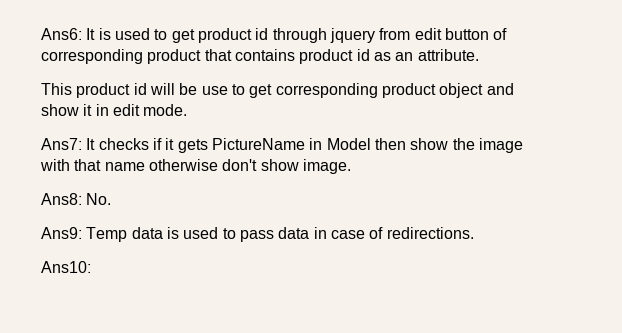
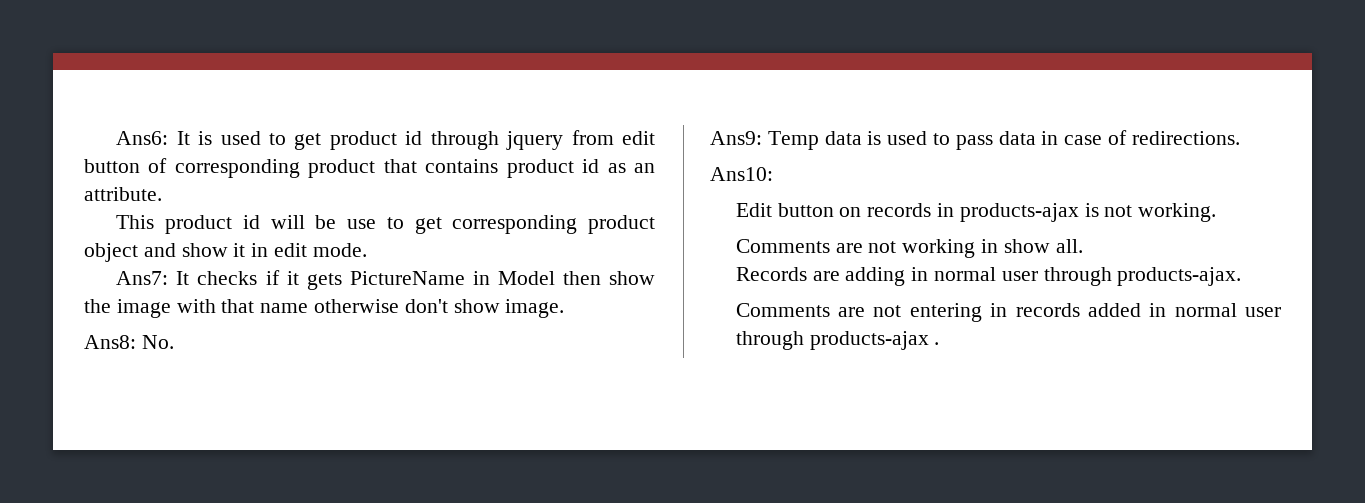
+ Edit button on records in products-ajax is not working.
+ Comments are not working in show all.
+ Records are adding in normal user through products-ajax.
+ Comments are not entering in records added in normal user through products-ajax .

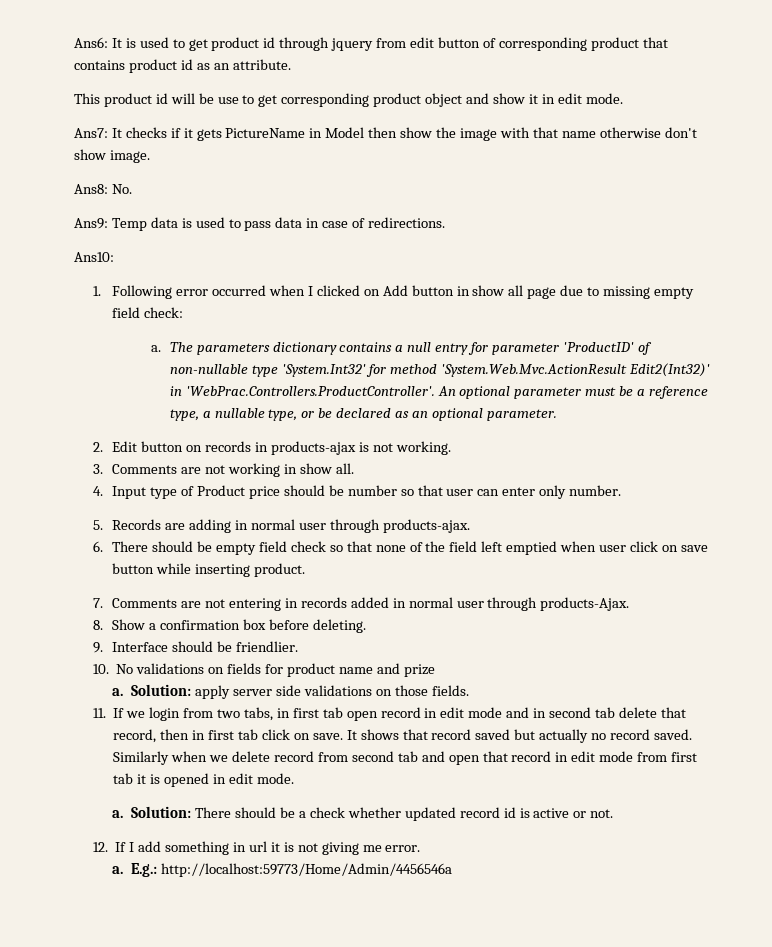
- Edit button on records in products-ajax is not working.
+ 1. Following error occurred when I clicked on Add button in show all page due to missing empty field check:
+ a. The parameters dictionary contains a null entry for parameter 'ProductID' of non-nullable type 'System.Int32' for method 'System.Web.Mvc.ActionResult Edit2(Int32)' in 'WebPrac.Controllers.ProductController'. An optional parameter must be a reference type, a nullable type, or be declared as an optional parameter.
+ 2. Edit button on records in products-ajax is not working.
- Comments are not working in show all.
+ 3. Comments are not working in show all.
- Records are adding in normal user through products-ajax.
+ 4. Input type of Product price should be number so that user can enter only number.
+ 5. Records are adding in normal user through products-ajax.
- Comments are not entering in records added in normal user through products-ajax .
+ 6. There should be empty field check so that none of the field left emptied when user click on save button while inserting product.
+ 7. Comments are not entering in records added in normal user through products-Ajax.
+ 8. Show a confirmation box before deleting.
+ 9. Interface should be friendlier.
+ 10. No validations on fields for product name and prize
+ a. Solution: apply server side validations on those fields.
+ 11. If we login from two tabs, in first tab open record in edit mode and in second tab delete that record, then in first tab click on save. It shows that record saved but actually no record saved. Similarly when we delete record from second tab and open that record in edit mode from first tab it is opened in edit mode.
+ a. Solution: There should be a check whether updated record id is active or not.
+ 12. If I add something in url it is not giving me error.
+ a. E.g.: http://localhost:59773/Home/Admin/4456546a

